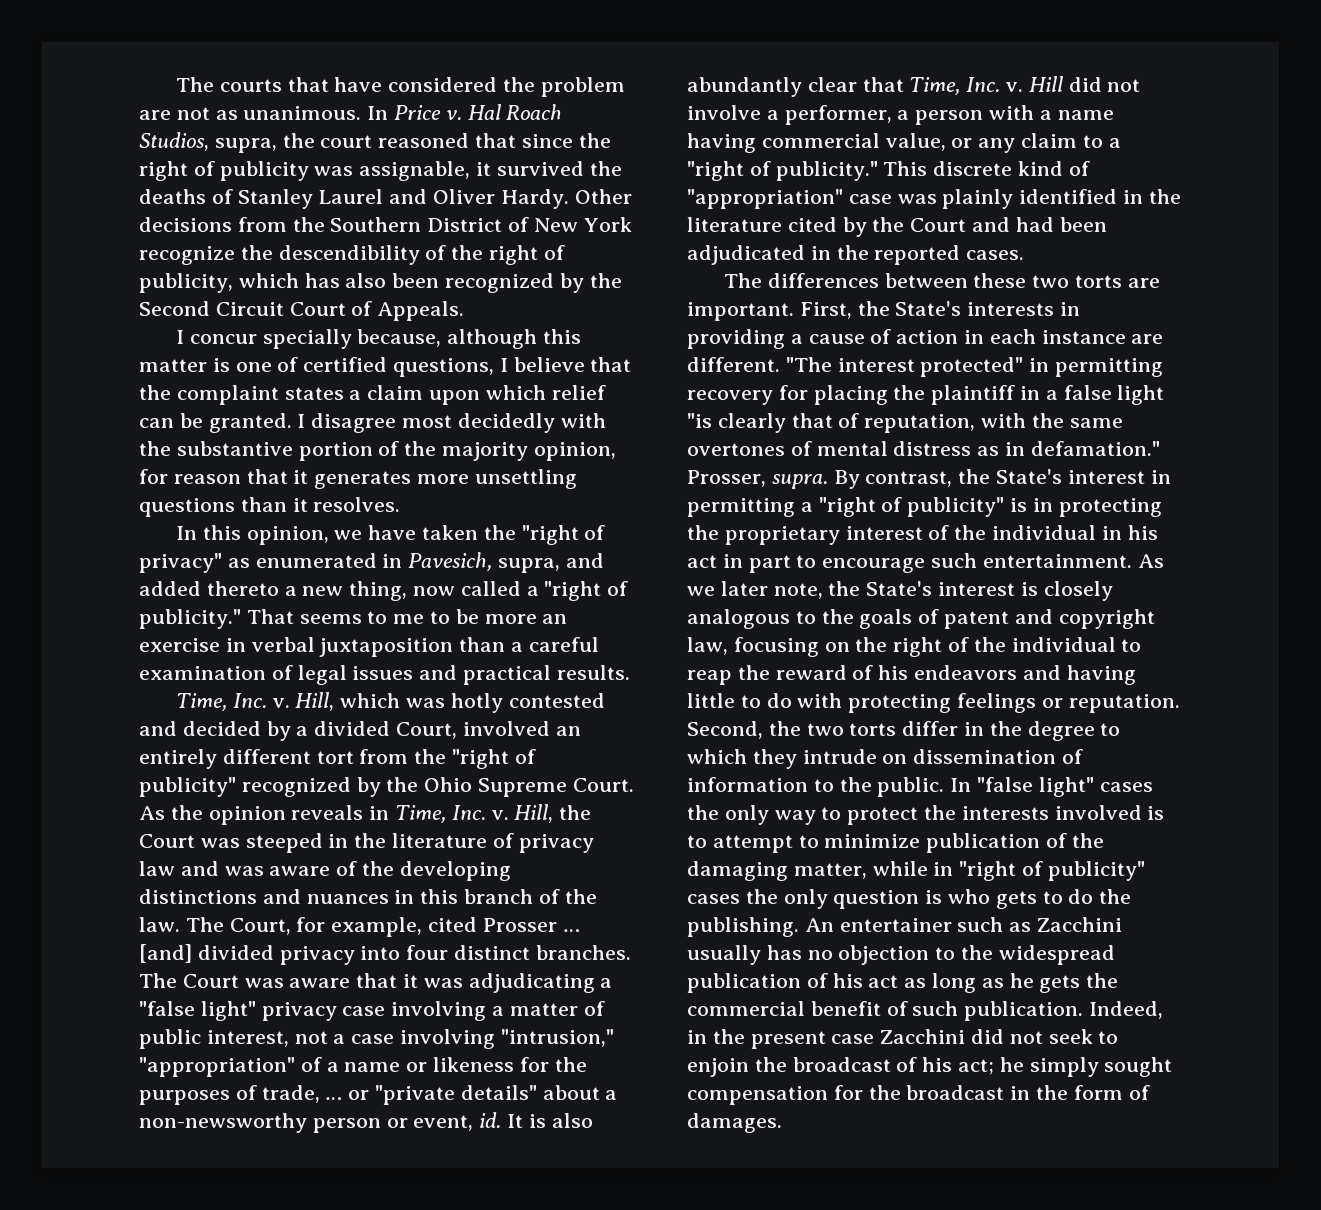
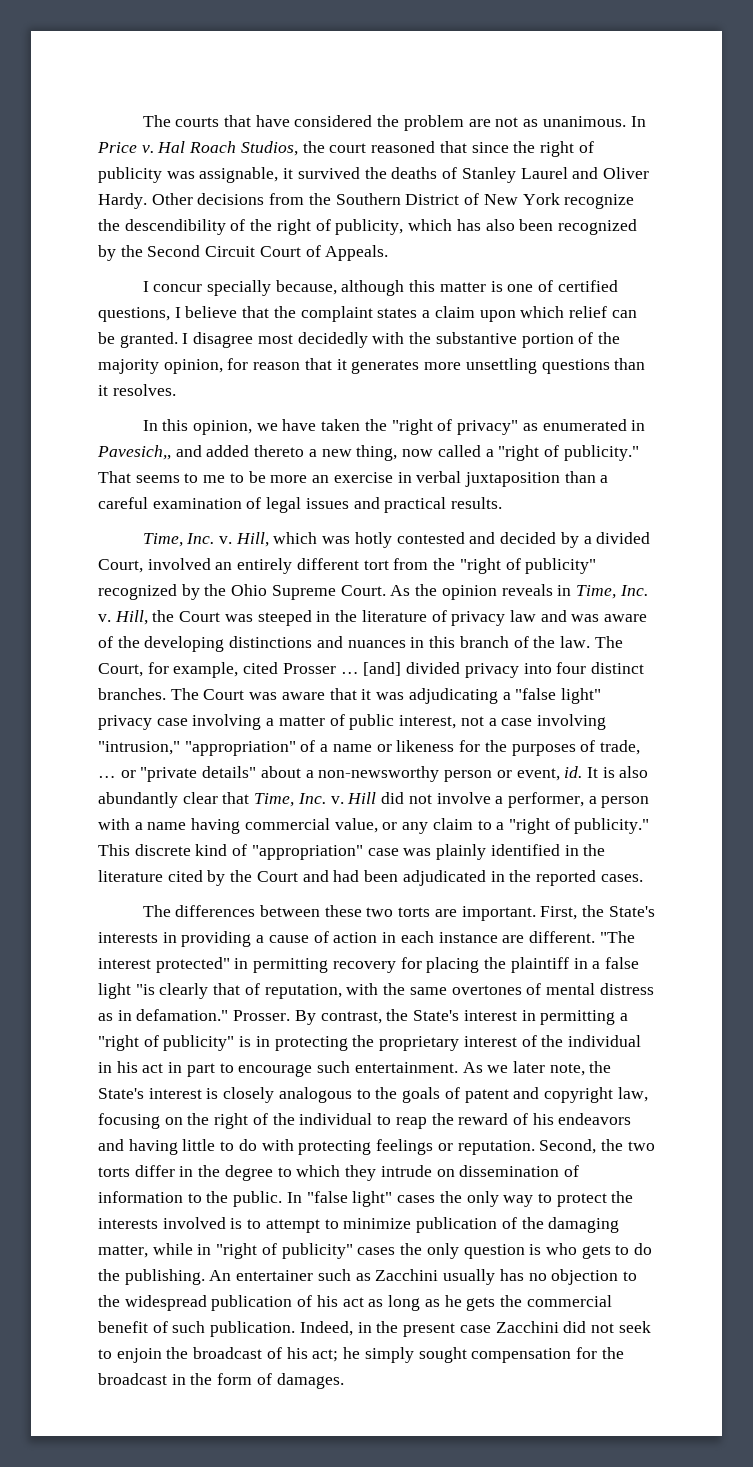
- Hal Roach Studios, supra, the court reasoned that since the right of publicity was assignable, it survived the deaths of Stanley Laurel and Oliver Hardy.
+ Hal Roach Studios, the court reasoned that since the right of publicity was assignable, it survived the deaths of Stanley Laurel and Oliver Hardy.
- In this opinion, we have taken the "right of privacy" as enumerated in Pavesich, supra, and added thereto a new thing, now called a "right of publicity."
+ In this opinion, we have taken the "right of privacy" as enumerated in Pavesich,, and added thereto a new thing, now called a "right of publicity."
- Prosser, supra.
+ Prosser.

